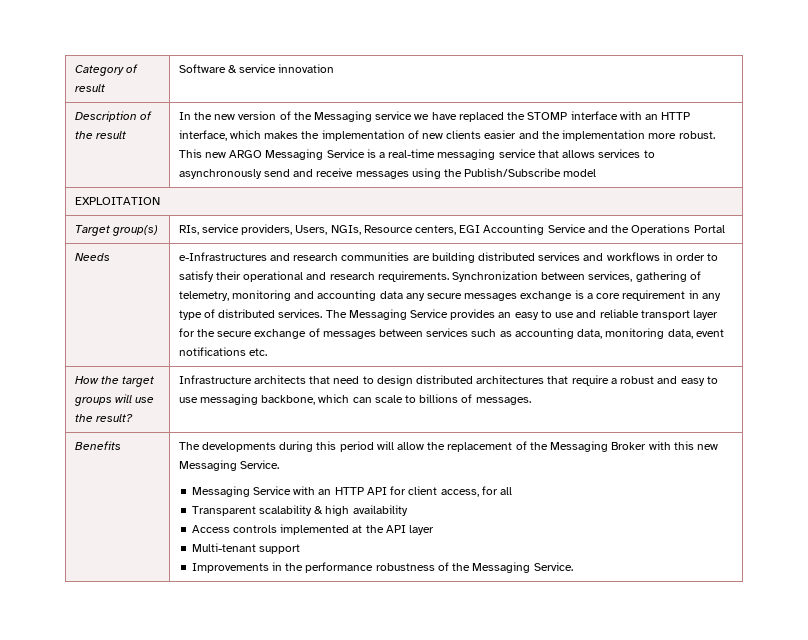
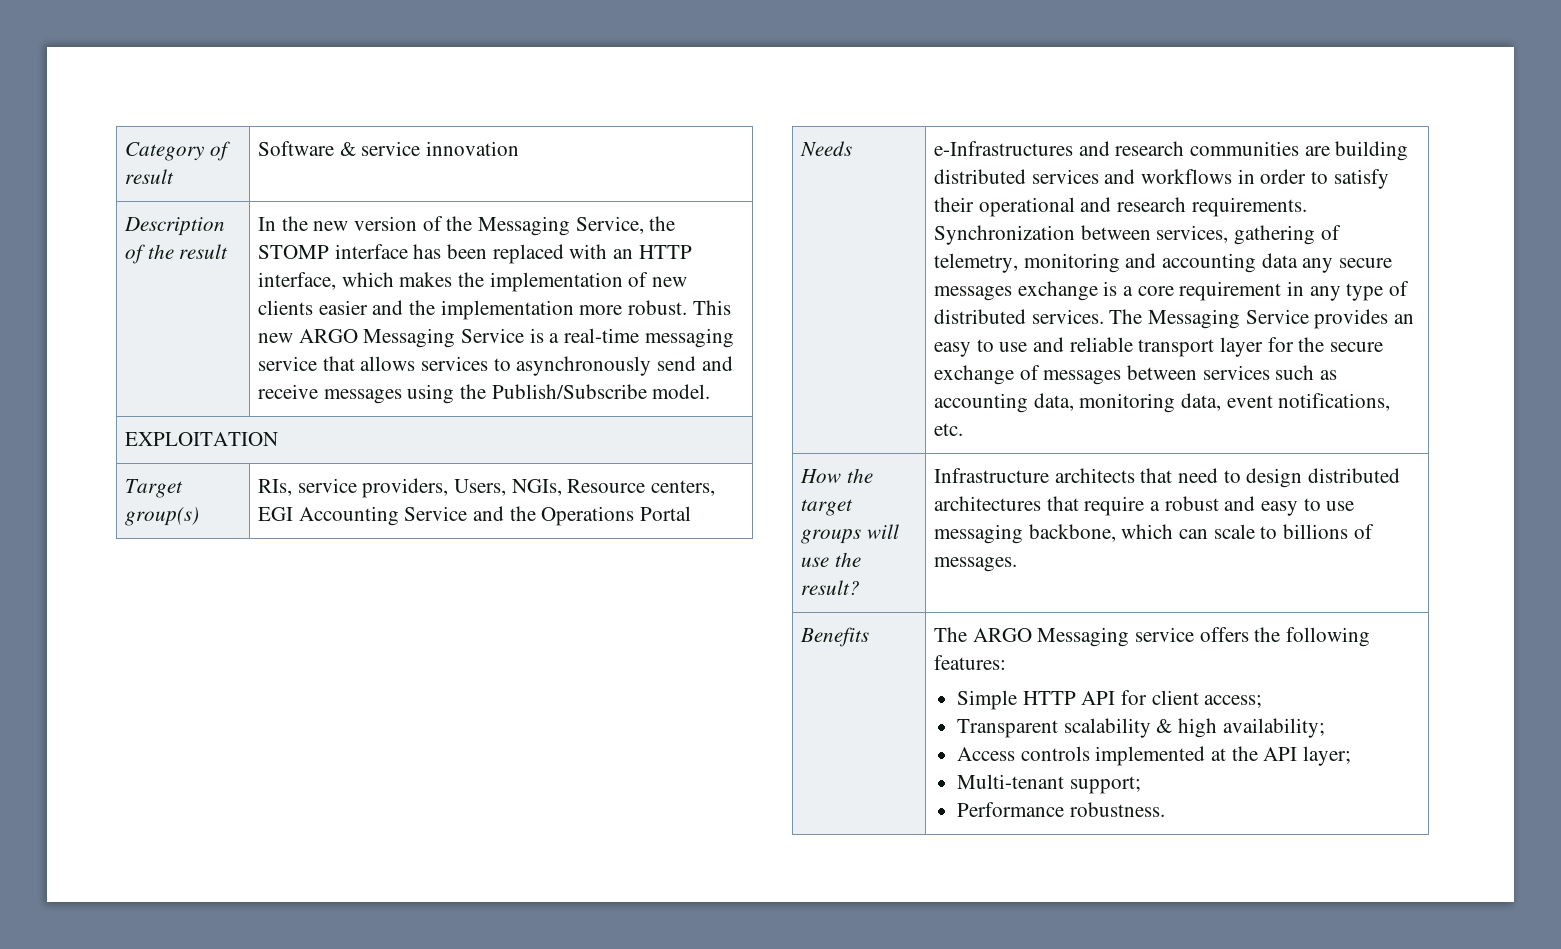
- In the new version of the Messaging service we have replaced the STOMP interface with an HTTP interface, which makes the implementation of new clients easier and the implementation more robust.
+ In the new version of the Messaging Service, the STOMP interface has been replaced with an HTTP interface, which makes the implementation of new clients easier and the implementation more robust.
- This new ARGO Messaging Service is a real-time messaging service that allows services to asynchronously send and receive messages using the Publish/Subscribe model
+ This new ARGO Messaging Service is a real-time messaging service that allows services to asynchronously send and receive messages using the Publish/Subscribe model.
- The Messaging Service provides an easy to use and reliable transport layer for the secure exchange of messages between services such as accounting data, monitoring data, event notifications etc.
+ The Messaging Service provides an easy to use and reliable transport layer for the secure exchange of messages between services such as accounting data, monitoring data, event notifications, etc.
- The developments during this period will allow the replacement of the Messaging Broker with this new Messaging Service.
- Messaging Service with an HTTP API for client access, for all
+ The ARGO Messaging service offers the following features:
+ Simple HTTP API for client access;
- Transparent scalability & high availability
+ Transparent scalability & high availability;
- Access controls implemented at the API layer
+ Access controls implemented at the API layer;
- Multi-tenant support
- Improvements in the performance robustness of the Messaging Service.
+ Multi-tenant support;
+ Performance robustness.

